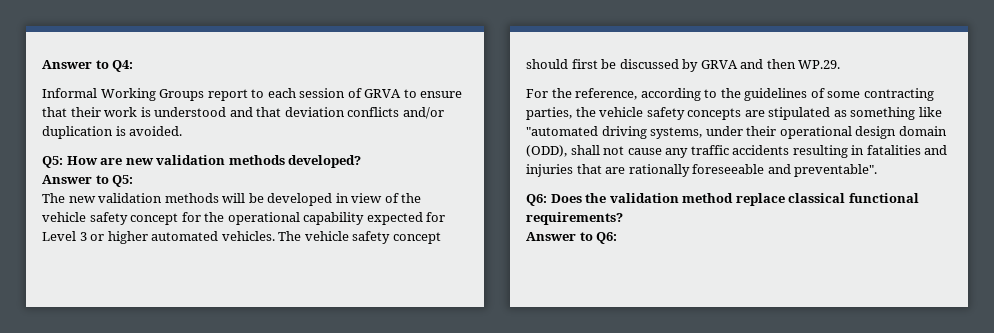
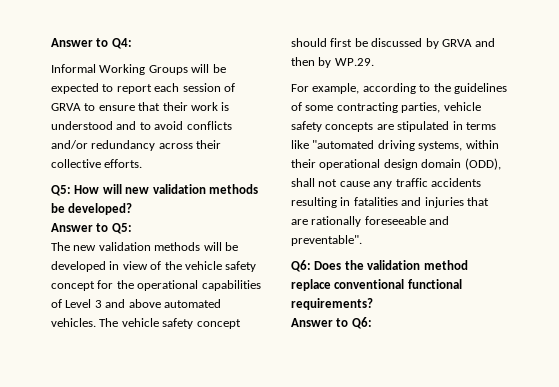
- Informal Working Groups report to each session of GRVA to ensure that their work is understood and that deviation conflicts and/or duplication is avoided.
+ Informal Working Groups will be expected to report each session of GRVA to ensure that their work is understood and to avoid conflicts and/or redundancy across their collective efforts.
- Q5: How are new validation methods developed?
+ Q5: How will new validation methods be developed?
- The new validation methods will be developed in view of the vehicle safety concept for the operational capability expected for Level 3 or higher automated vehicles.
+ The new validation methods will be developed in view of the vehicle safety concept for the operational capabilities of Level 3 and above automated vehicles.
- The vehicle safety concept should first be discussed by GRVA and then WP.29.
+ The vehicle safety concept should first be discussed by GRVA and then by WP.29.
- For the reference, according to the guidelines of some contracting parties, the vehicle safety concepts are stipulated as something like "automated driving systems, under their operational design domain (ODD), shall not cause any traffic accidents resulting in fatalities and injuries that are rationally foreseeable and preventable".
+ For example, according to the guidelines of some contracting parties, vehicle safety concepts are stipulated in terms like "automated driving systems, within their operational design domain (ODD), shall not cause any traffic accidents resulting in fatalities and injuries that are rationally foreseeable and preventable".
- Q6: Does the validation method replace classical functional requirements?
+ Q6: Does the validation method replace conventional functional requirements?

